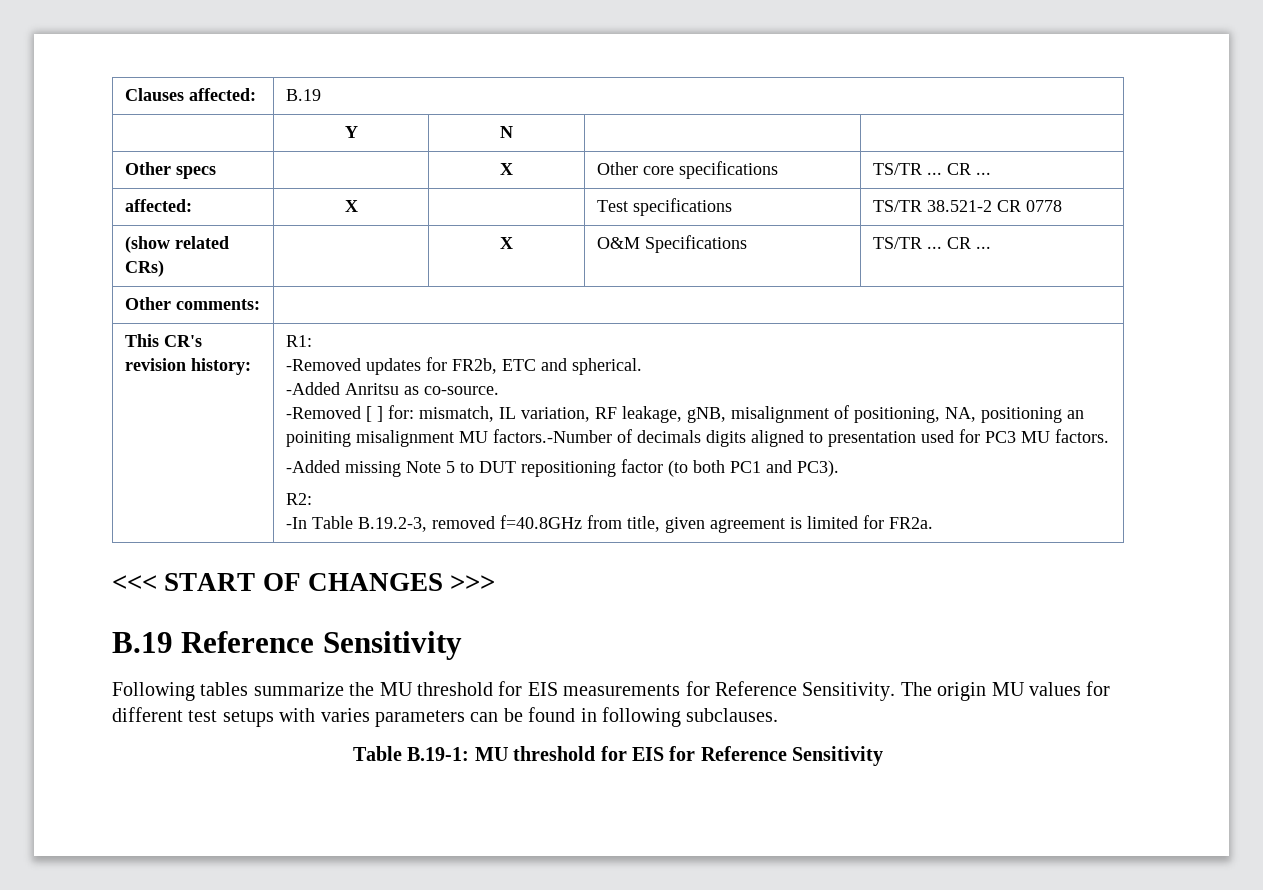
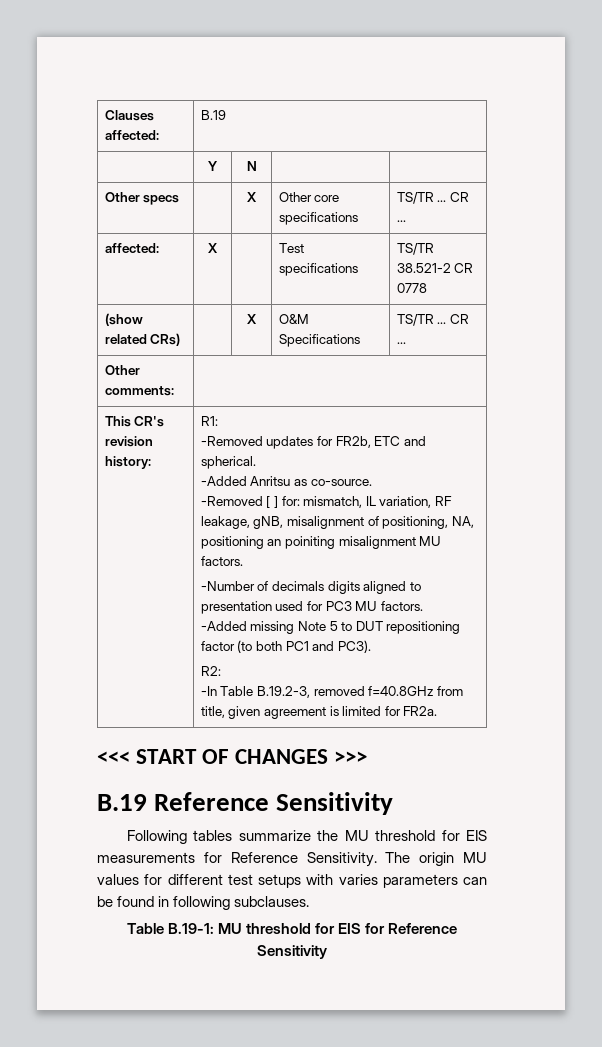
- -Removed [ ] for: mismatch, IL variation, RF leakage, gNB, misalignment of positioning, NA, positioning an poiniting misalignment MU factors.-Number of decimals digits aligned to presentation used for PC3 MU factors.
+ -Removed [ ] for: mismatch, IL variation, RF leakage, gNB, misalignment of positioning, NA, positioning an poiniting misalignment MU factors.
+ -Number of decimals digits aligned to presentation used for PC3 MU factors.

